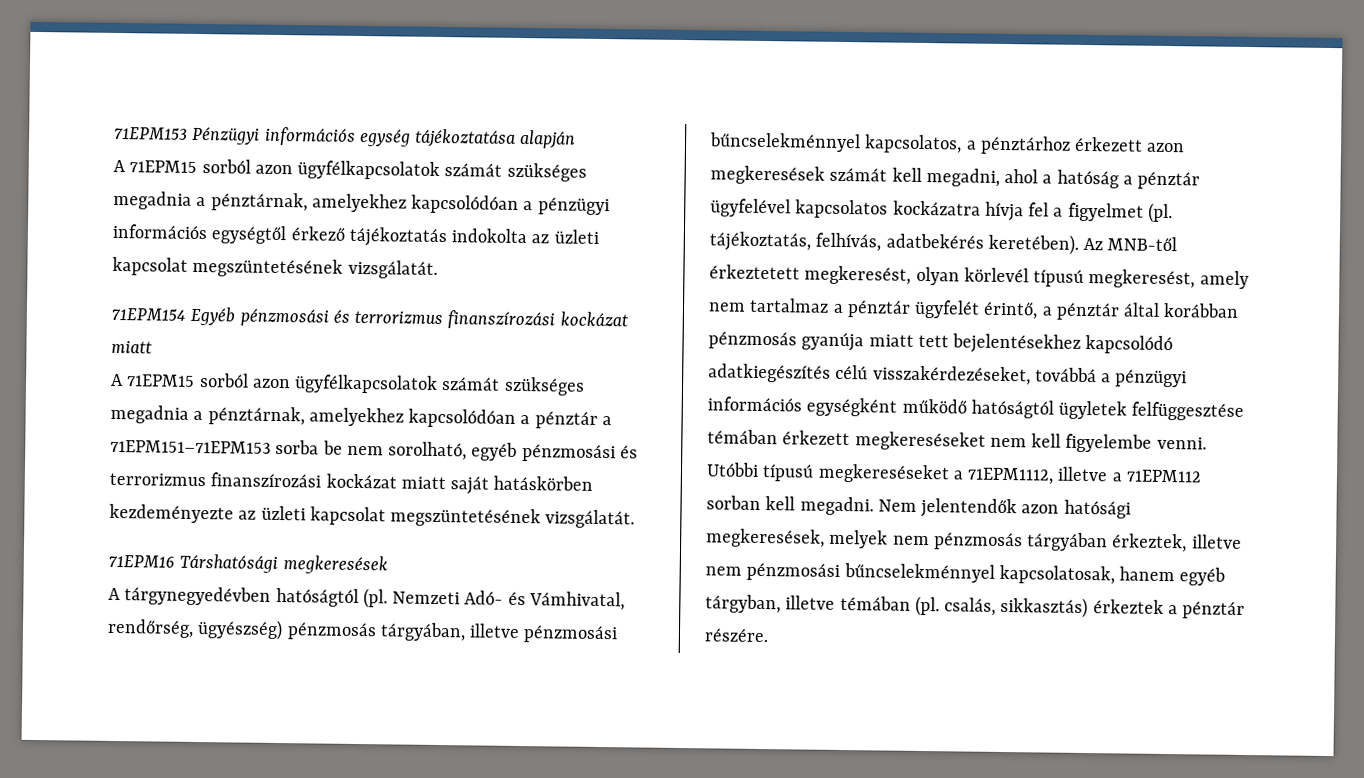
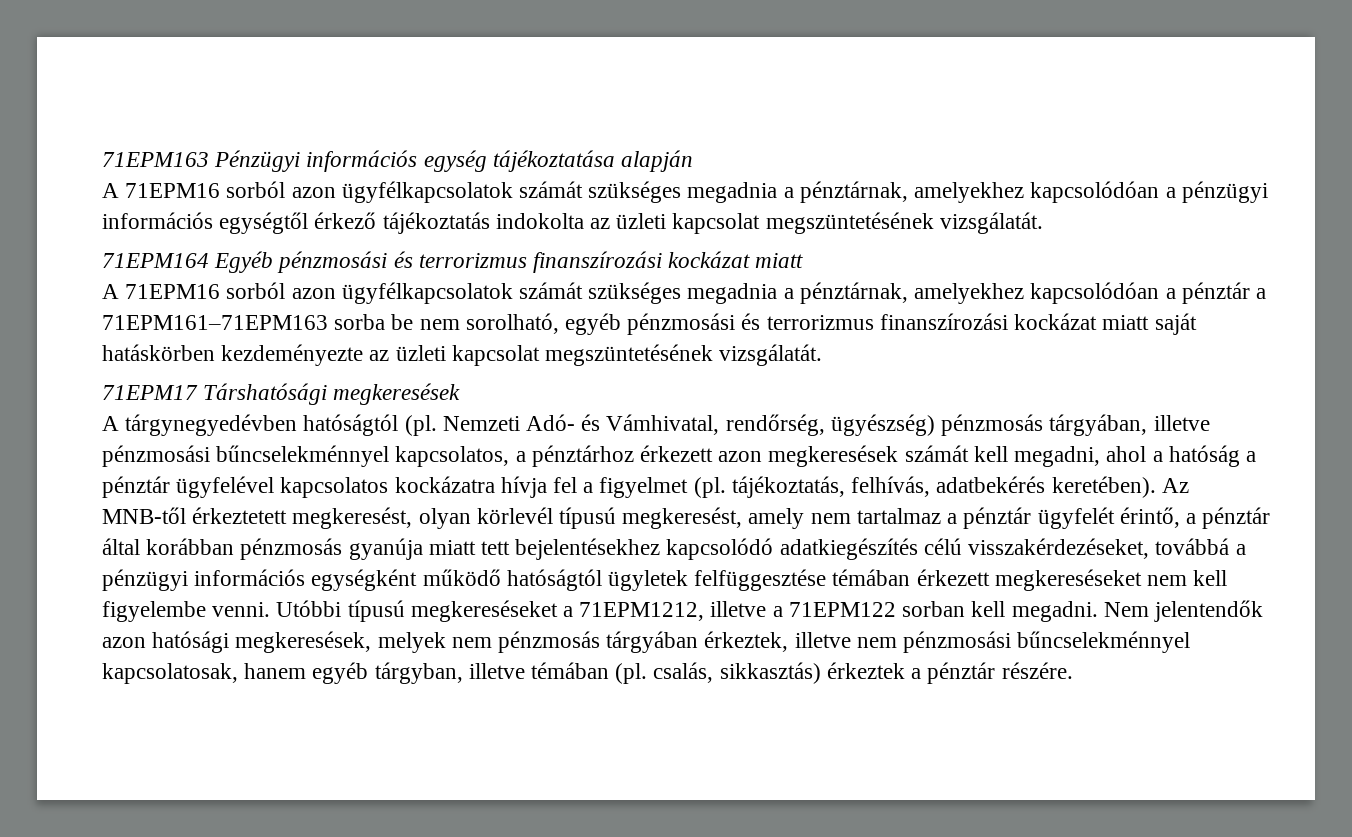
- 71EPM153 Pénzügyi információs egység tájékoztatása alapján
+ 71EPM163 Pénzügyi információs egység tájékoztatása alapján
- A 71EPM15 sorból azon ügyfélkapcsolatok számát szükséges megadnia a pénztárnak, amelyekhez kapcsolódóan a pénzügyi információs egységtől érkező tájékoztatás indokolta az üzleti kapcsolat megszüntetésének vizsgálatát.
+ A 71EPM16 sorból azon ügyfélkapcsolatok számát szükséges megadnia a pénztárnak, amelyekhez kapcsolódóan a pénzügyi információs egységtől érkező tájékoztatás indokolta az üzleti kapcsolat megszüntetésének vizsgálatát.
- 71EPM154 Egyéb pénzmosási és terrorizmus finanszírozási kockázat miatt
+ 71EPM164 Egyéb pénzmosási és terrorizmus finanszírozási kockázat miatt
- A 71EPM15 sorból azon ügyfélkapcsolatok számát szükséges megadnia a pénztárnak, amelyekhez kapcsolódóan a pénztár a 71EPM151–71EPM153 sorba be nem sorolható, egyéb pénzmosási és terrorizmus finanszírozási kockázat miatt saját hatáskörben kezdeményezte az üzleti kapcsolat megszüntetésének vizsgálatát.
+ A 71EPM16 sorból azon ügyfélkapcsolatok számát szükséges megadnia a pénztárnak, amelyekhez kapcsolódóan a pénztár a 71EPM161–71EPM163 sorba be nem sorolható, egyéb pénzmosási és terrorizmus finanszírozási kockázat miatt saját hatáskörben kezdeményezte az üzleti kapcsolat megszüntetésének vizsgálatát.
- 71EPM16 Társhatósági megkeresések
+ 71EPM17 Társhatósági megkeresések
- Utóbbi típusú megkereséseket a 71EPM1112, illetve a 71EPM112 sorban kell megadni.
+ Utóbbi típusú megkereséseket a 71EPM1212, illetve a 71EPM122 sorban kell megadni.

